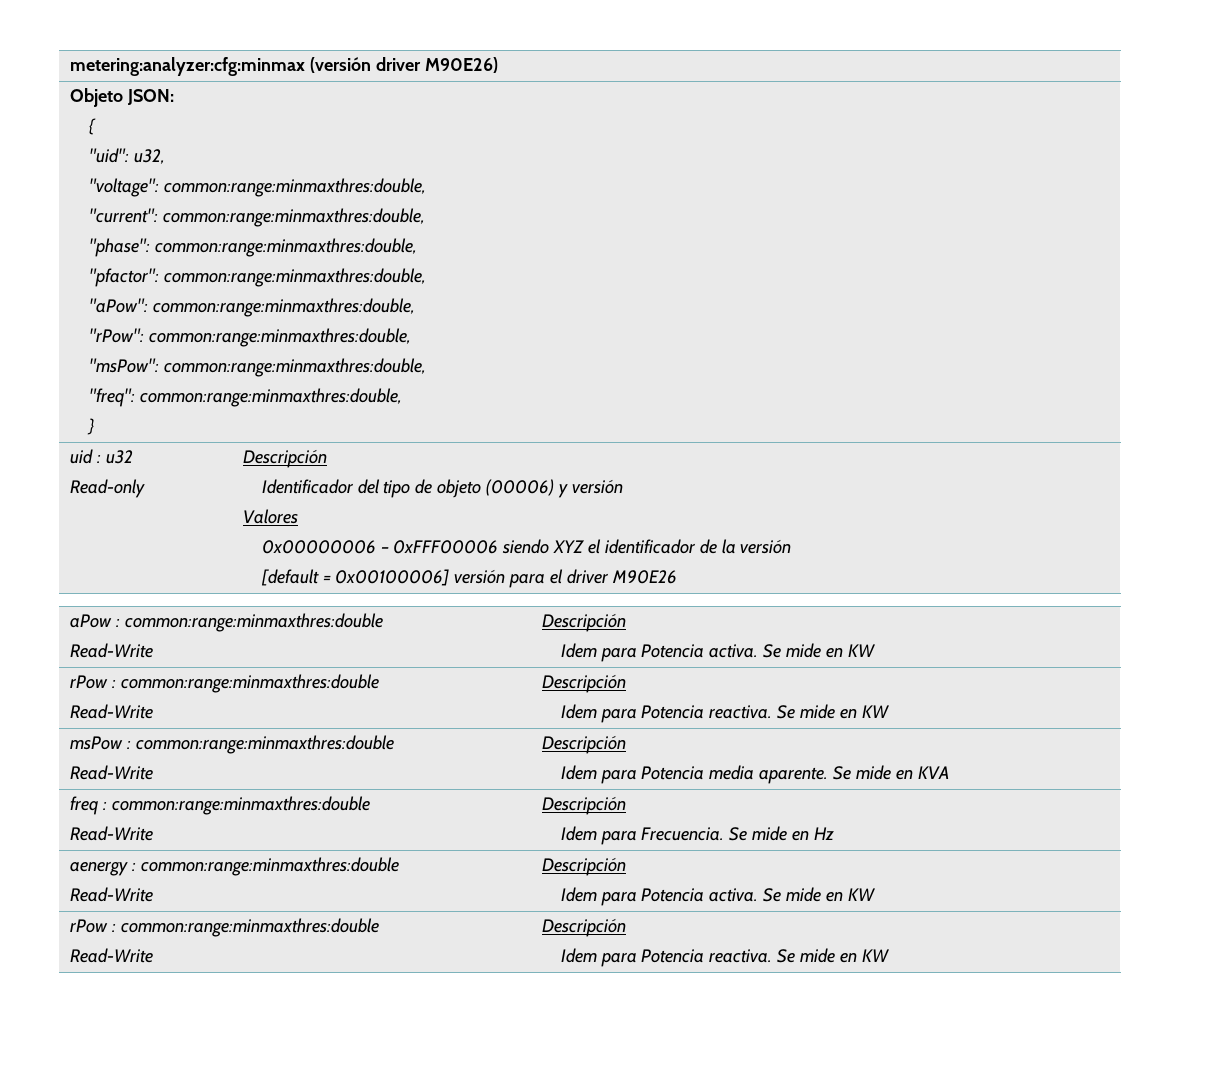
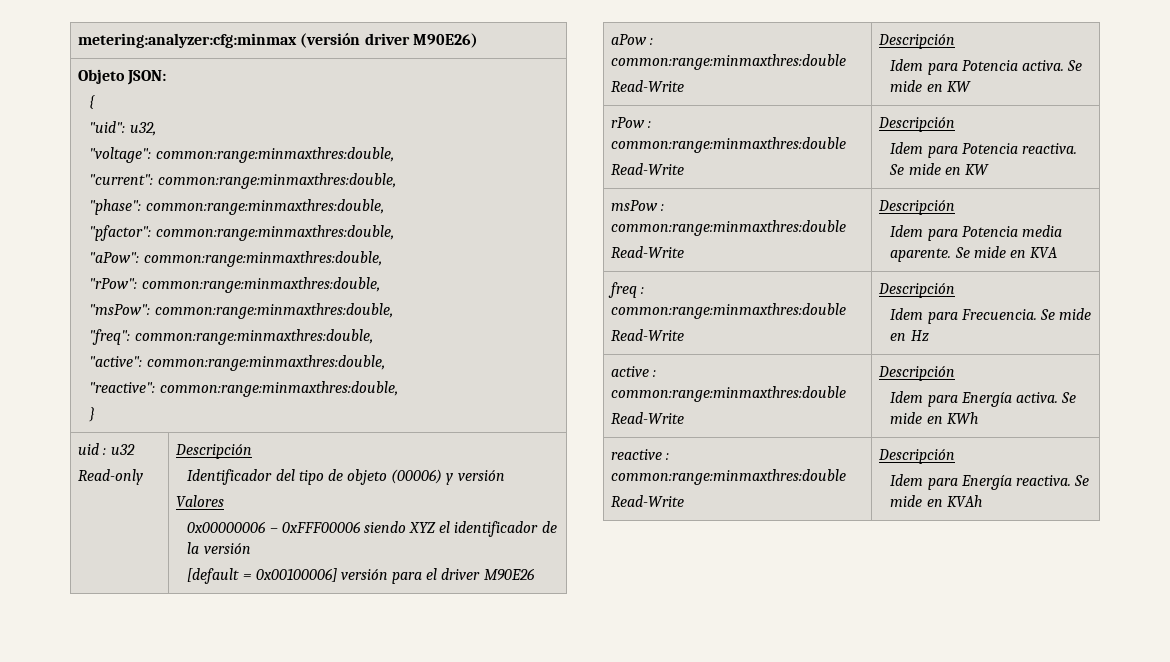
  Objeto JSON:
  {
  "uid": u32,
  "voltage": common:range:minmaxthres:double,
  "current": common:range:minmaxthres:double,
  "phase": common:range:minmaxthres:double,
  "pfactor": common:range:minmaxthres:double,
  "aPow": common:range:minmaxthres:double,
  "rPow": common:range:minmaxthres:double,
  "msPow": common:range:minmaxthres:double,
  "freq": common:range:minmaxthres:double,
+ "active": common:range:minmaxthres:double,
+ "reactive": common:range:minmaxthres:double,
- aenergy : common:range:minmaxthres:double
+ active : common:range:minmaxthres:double
  Read-Write | Descripción
- Idem para Potencia activa. Se mide en KW
- rPow : common:range:minmaxthres:double
+ Idem para Energía activa. Se mide en KWh
+ reactive : common:range:minmaxthres:double
  Read-Write | Descripción
- Idem para Potencia reactiva. Se mide en KW
+ Idem para Energía reactiva. Se mide en KVAh

